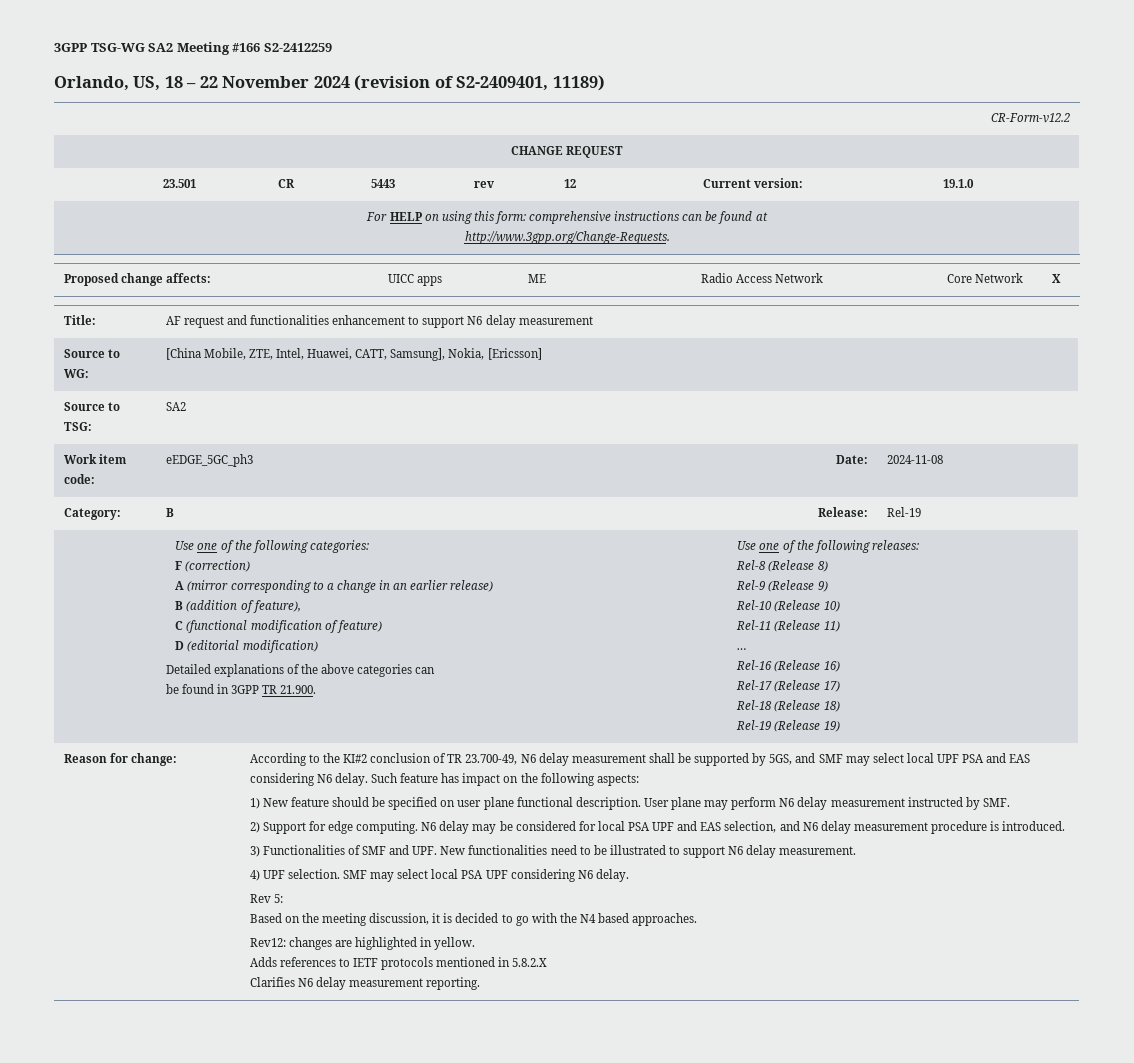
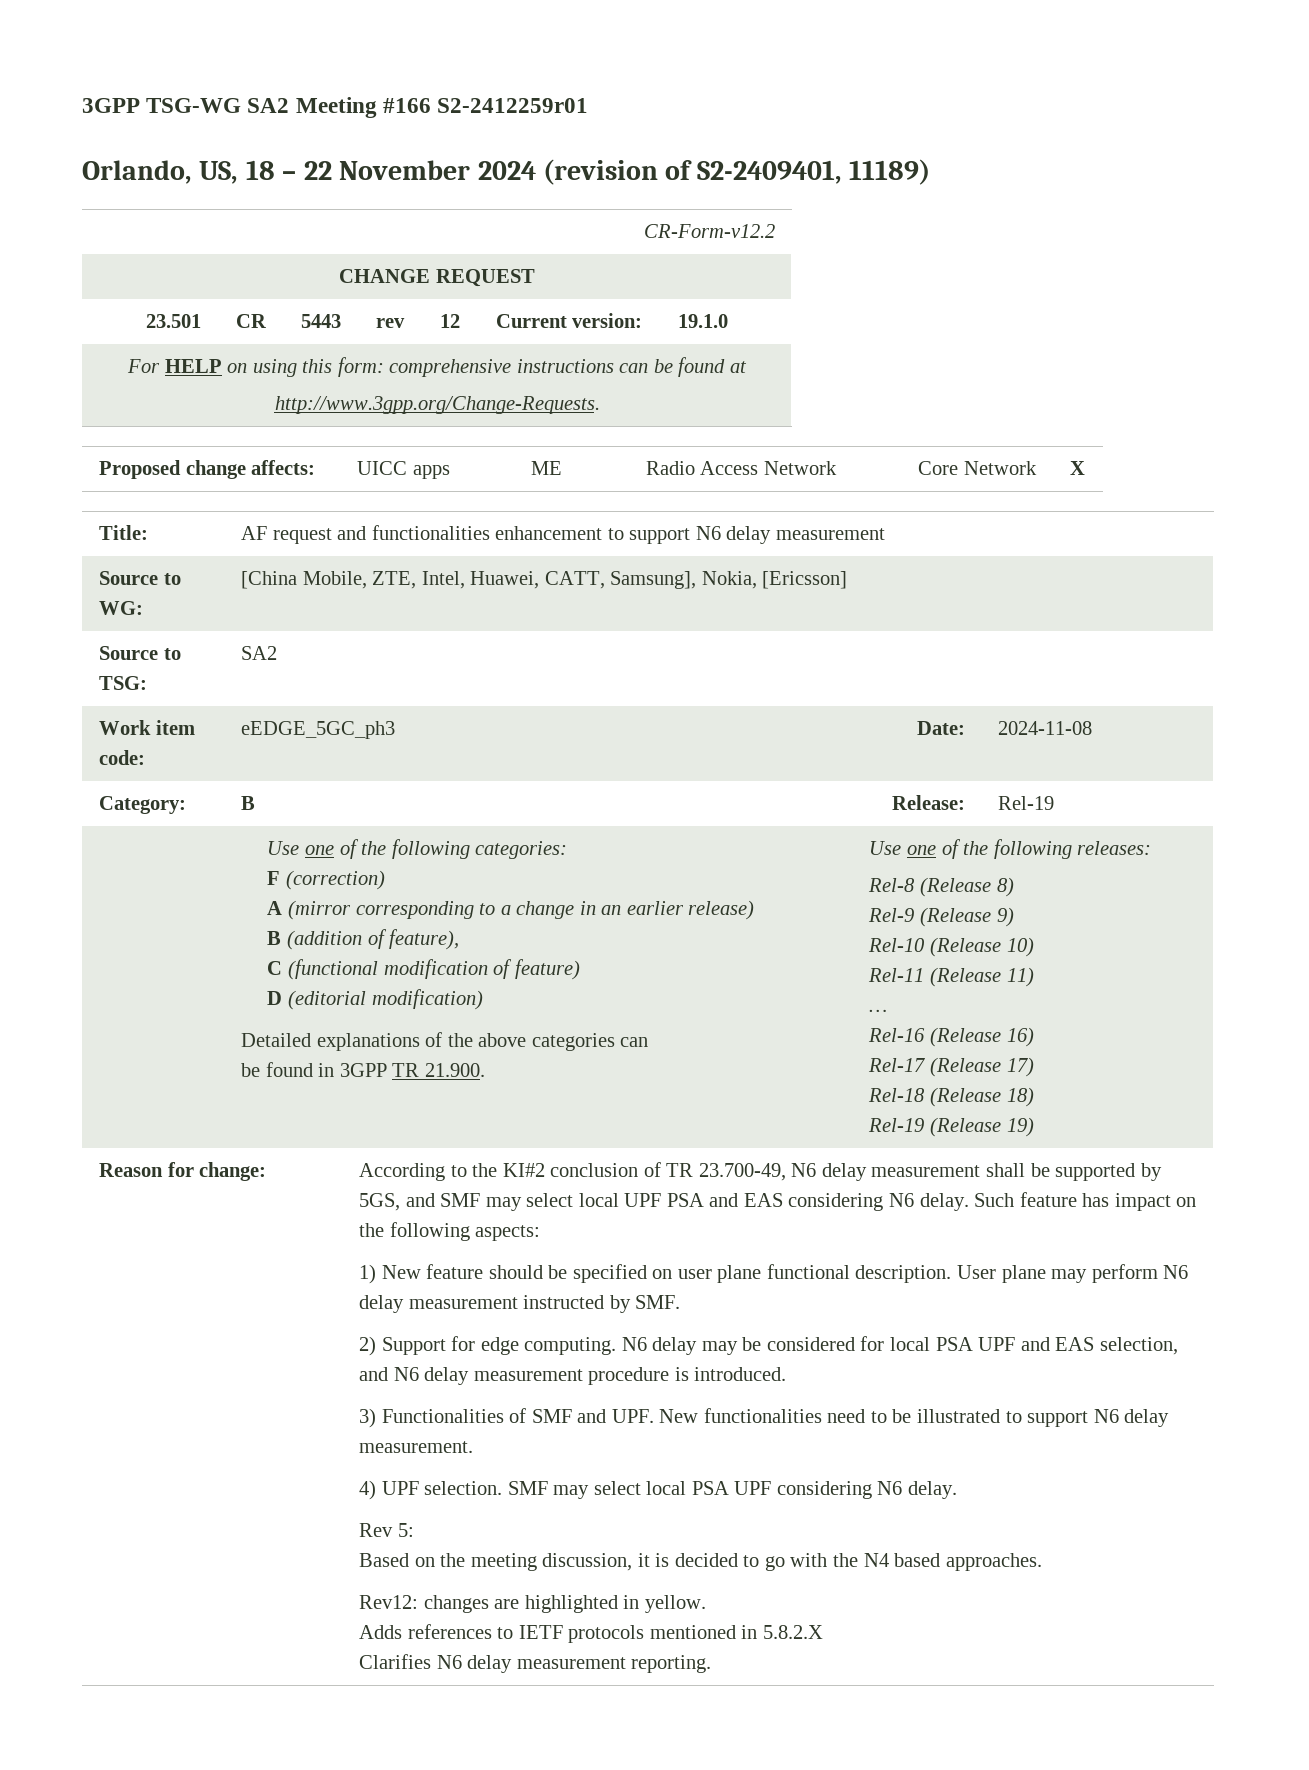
- 3GPP TSG-WG SA2 Meeting #166 S2-2412259
+ 3GPP TSG-WG SA2 Meeting #166 S2-2412259r01

